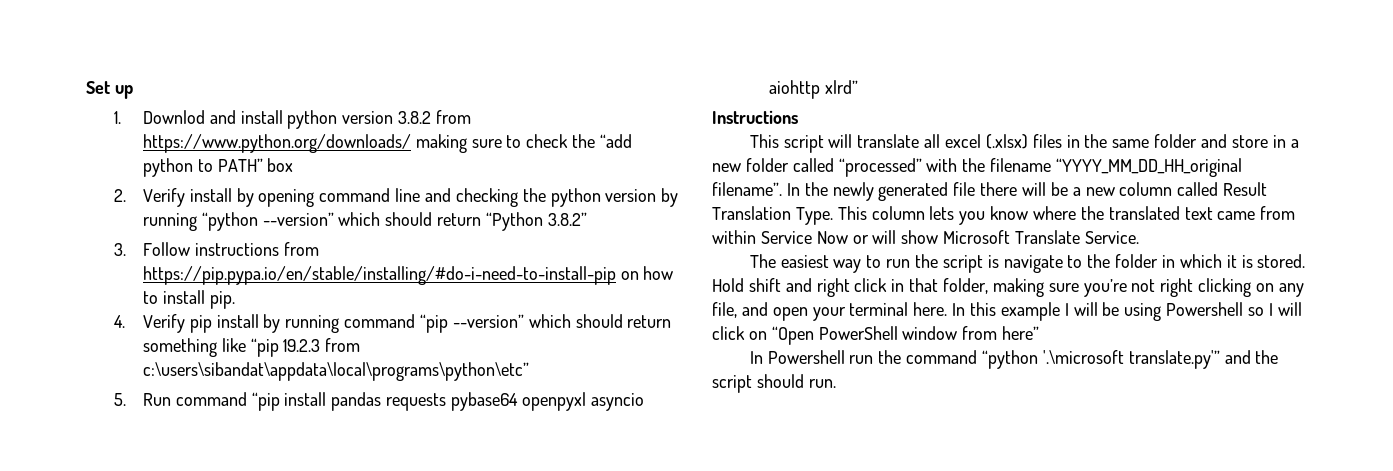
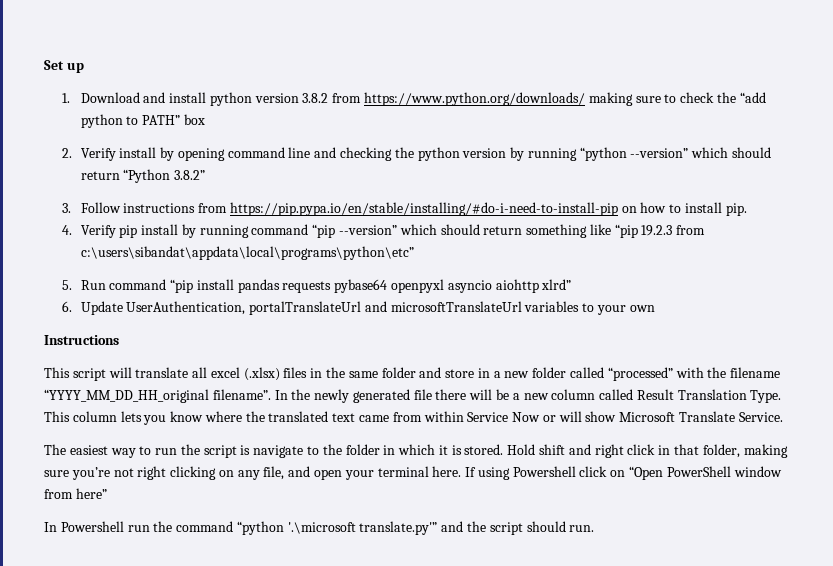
- 1. Downlod and install python version 3.8.2 from https://www.python.org/downloads/ making sure to check the “add python to PATH” box
+ 1. Download and install python version 3.8.2 from https://www.python.org/downloads/ making sure to check the “add python to PATH” box
+ 6. Update UserAuthentication, portalTranslateUrl and microsoftTranslateUrl variables to your own
- In this example I will be using Powershell so I will click on “Open PowerShell window from here”
+ If using Powershell click on “Open PowerShell window from here”

